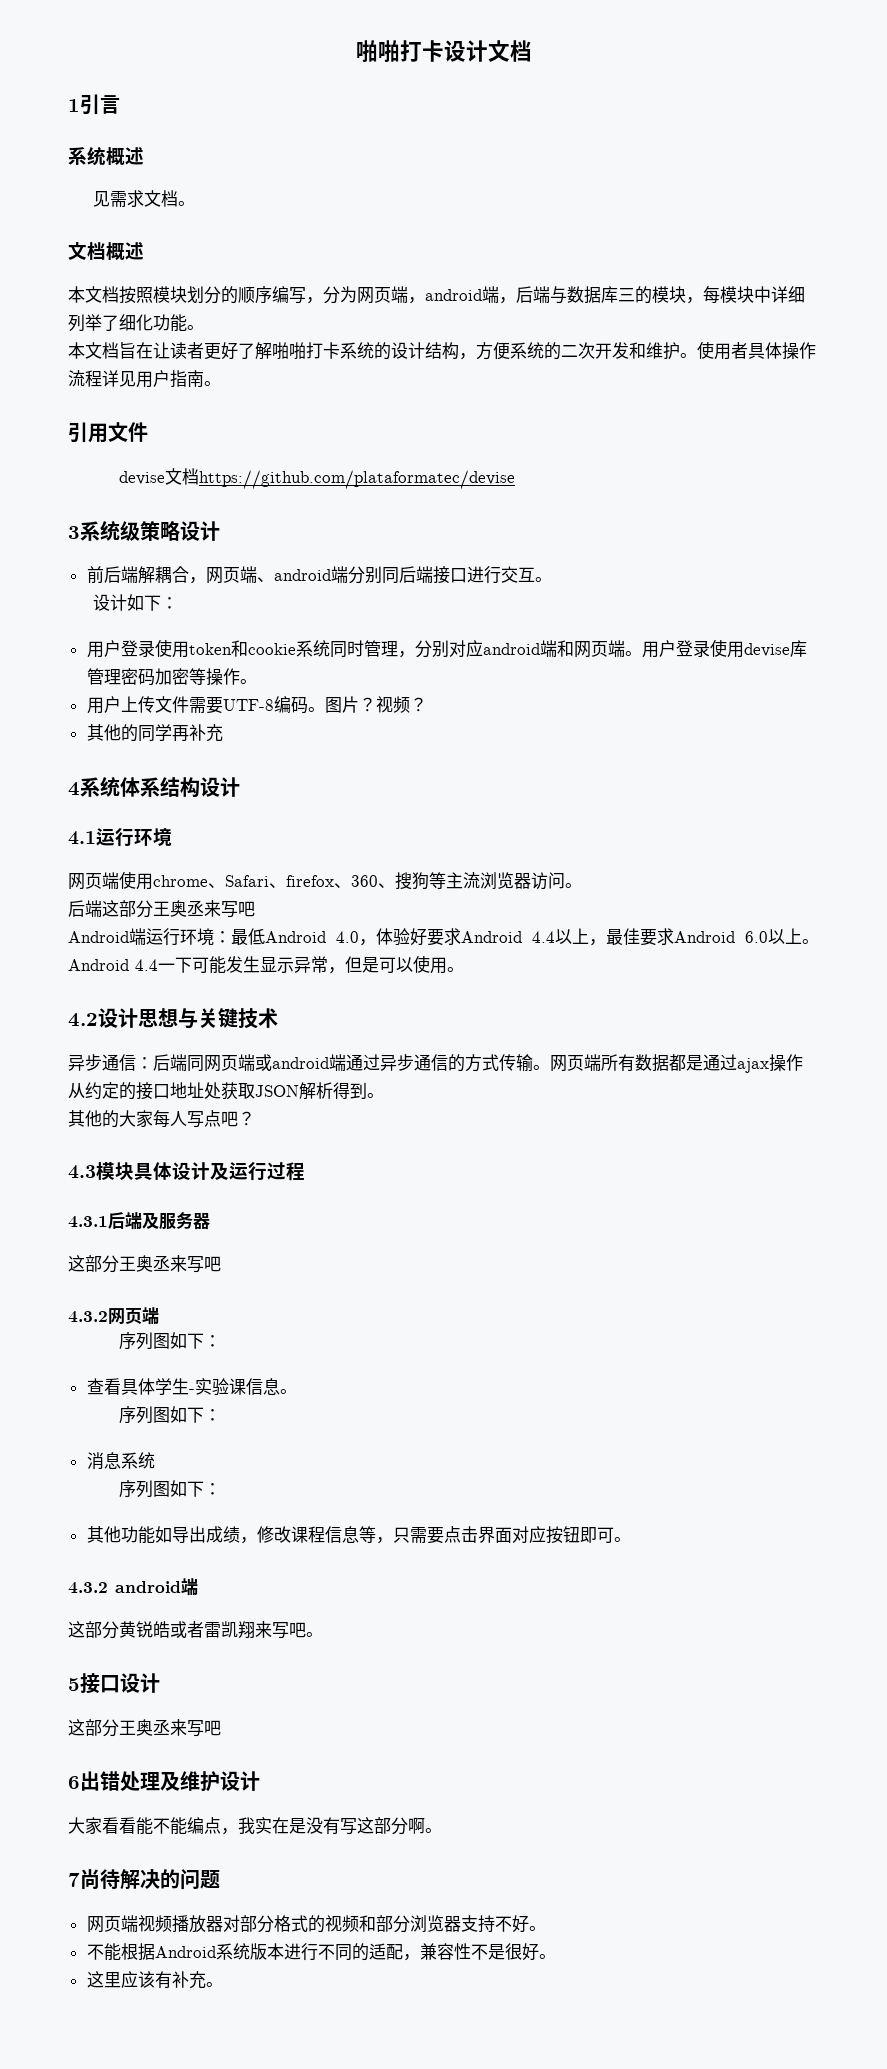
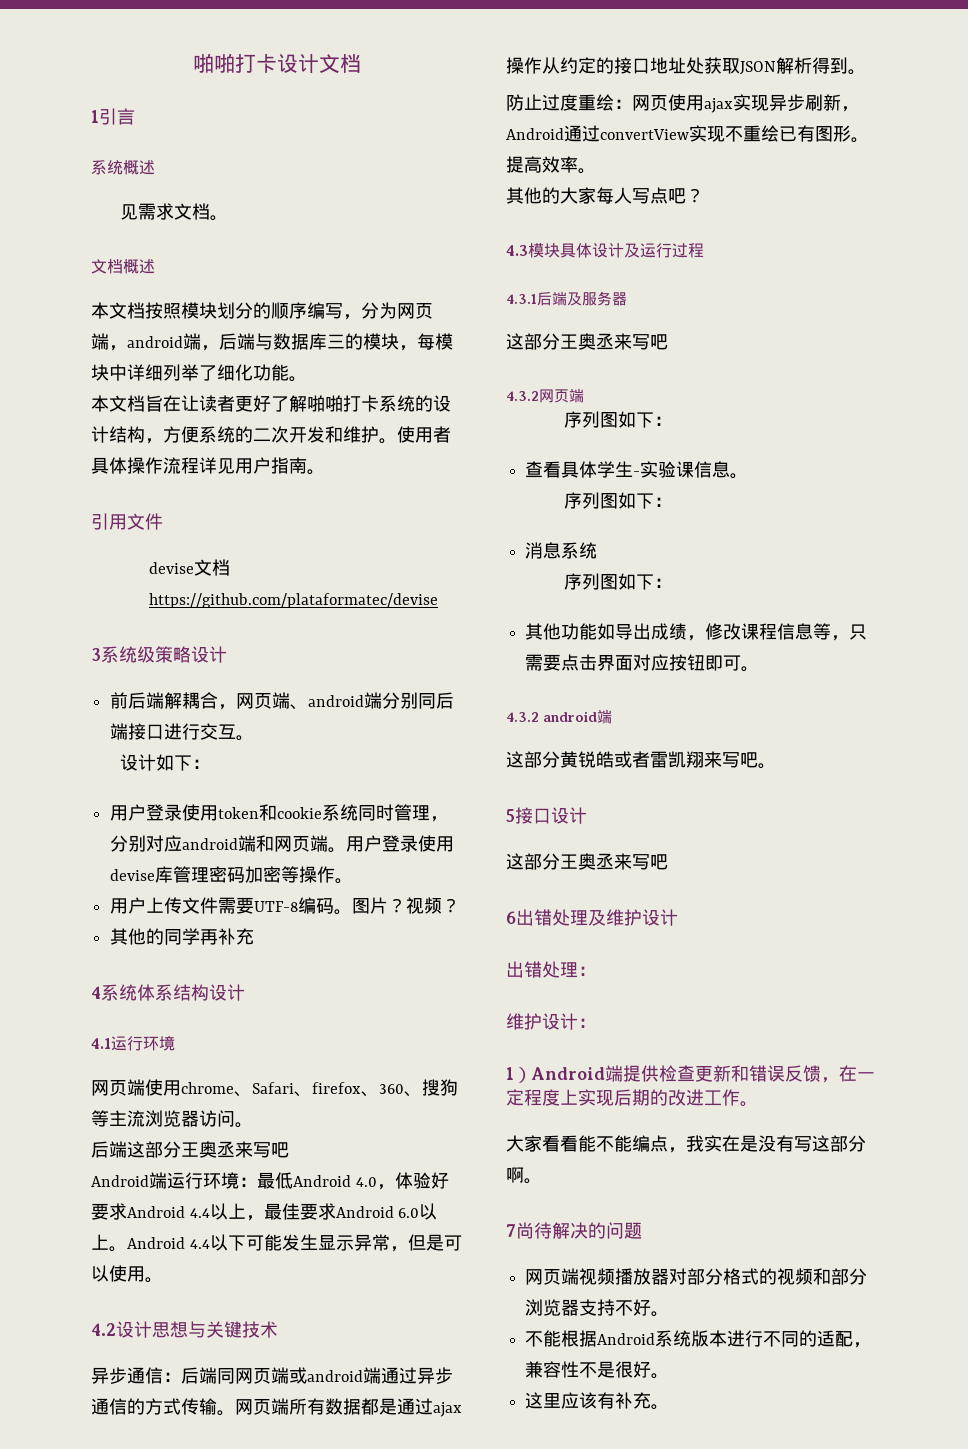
- Android 4.4一下可能发生显示异常，但是可以使用。
+ Android 4.4以下可能发生显示异常，但是可以使用。
+ 防止过度重绘：网页使用ajax实现异步刷新，Android通过convertView实现不重绘已有图形。提高效率。
+ 出错处理：
+ 维护设计：
+ 1）Android端提供检查更新和错误反馈，在一定程度上实现后期的改进工作。

